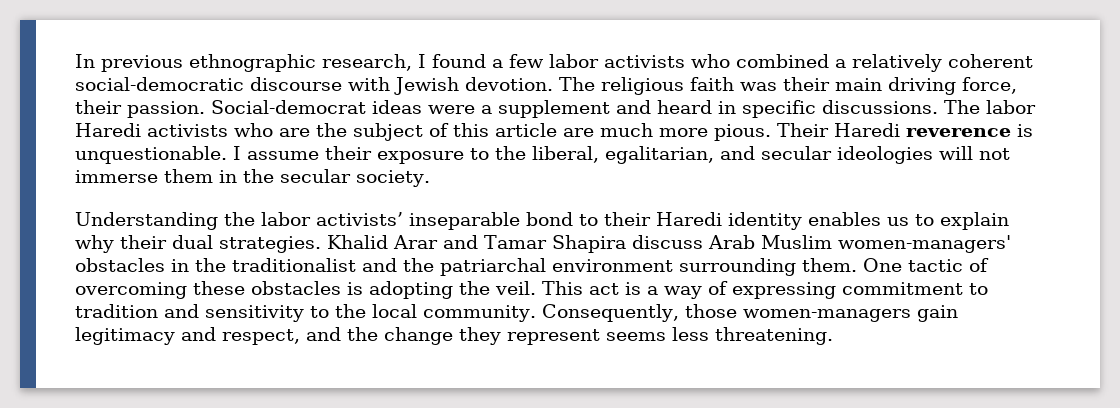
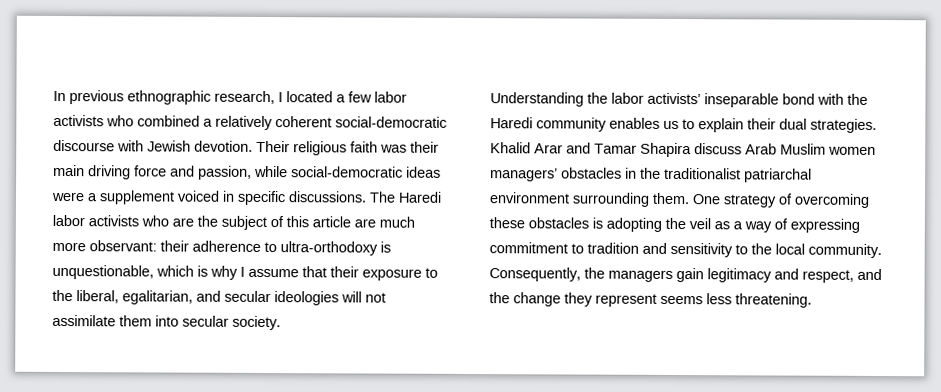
- In previous ethnographic research, I found a few labor activists who combined a relatively coherent social-democratic discourse with Jewish devotion.
+ In previous ethnographic research, I located a few labor activists who combined a relatively coherent social-democratic discourse with Jewish devotion.
- The religious faith was their main driving force, their passion. Social-democrat ideas were a supplement and heard in specific discussions.
+ Their religious faith was their main driving force and passion, while social-democratic ideas were a supplement voiced in specific discussions.
- The labor Haredi activists who are the subject of this article are much more pious. Their Haredi reverence is unquestionable. I assume their exposure to the liberal, egalitarian, and secular ideologies will not immerse them in the secular society.
+ The Haredi labor activists who are the subject of this article are much more observant: their adherence to ultra-orthodoxy is unquestionable, which is why I assume that their exposure to the liberal, egalitarian, and secular ideologies will not assimilate them into secular society.
- Understanding the labor activists’ inseparable bond to their Haredi identity enables us to explain why their dual strategies.
+ Understanding the labor activists’ inseparable bond with the Haredi community enables us to explain their dual strategies.
- Khalid Arar and Tamar Shapira discuss Arab Muslim women-managers' obstacles in the traditionalist and the patriarchal environment surrounding them.
+ Khalid Arar and Tamar Shapira discuss Arab Muslim women managers’ obstacles in the traditionalist patriarchal environment surrounding them.
- One tactic of overcoming these obstacles is adopting the veil. This act is a way of expressing commitment to tradition and sensitivity to the local community.
+ One strategy of overcoming these obstacles is adopting the veil as a way of expressing commitment to tradition and sensitivity to the local community.
- Consequently, those women-managers gain legitimacy and respect, and the change they represent seems less threatening.
+ Consequently, the managers gain legitimacy and respect, and the change they represent seems less threatening.

